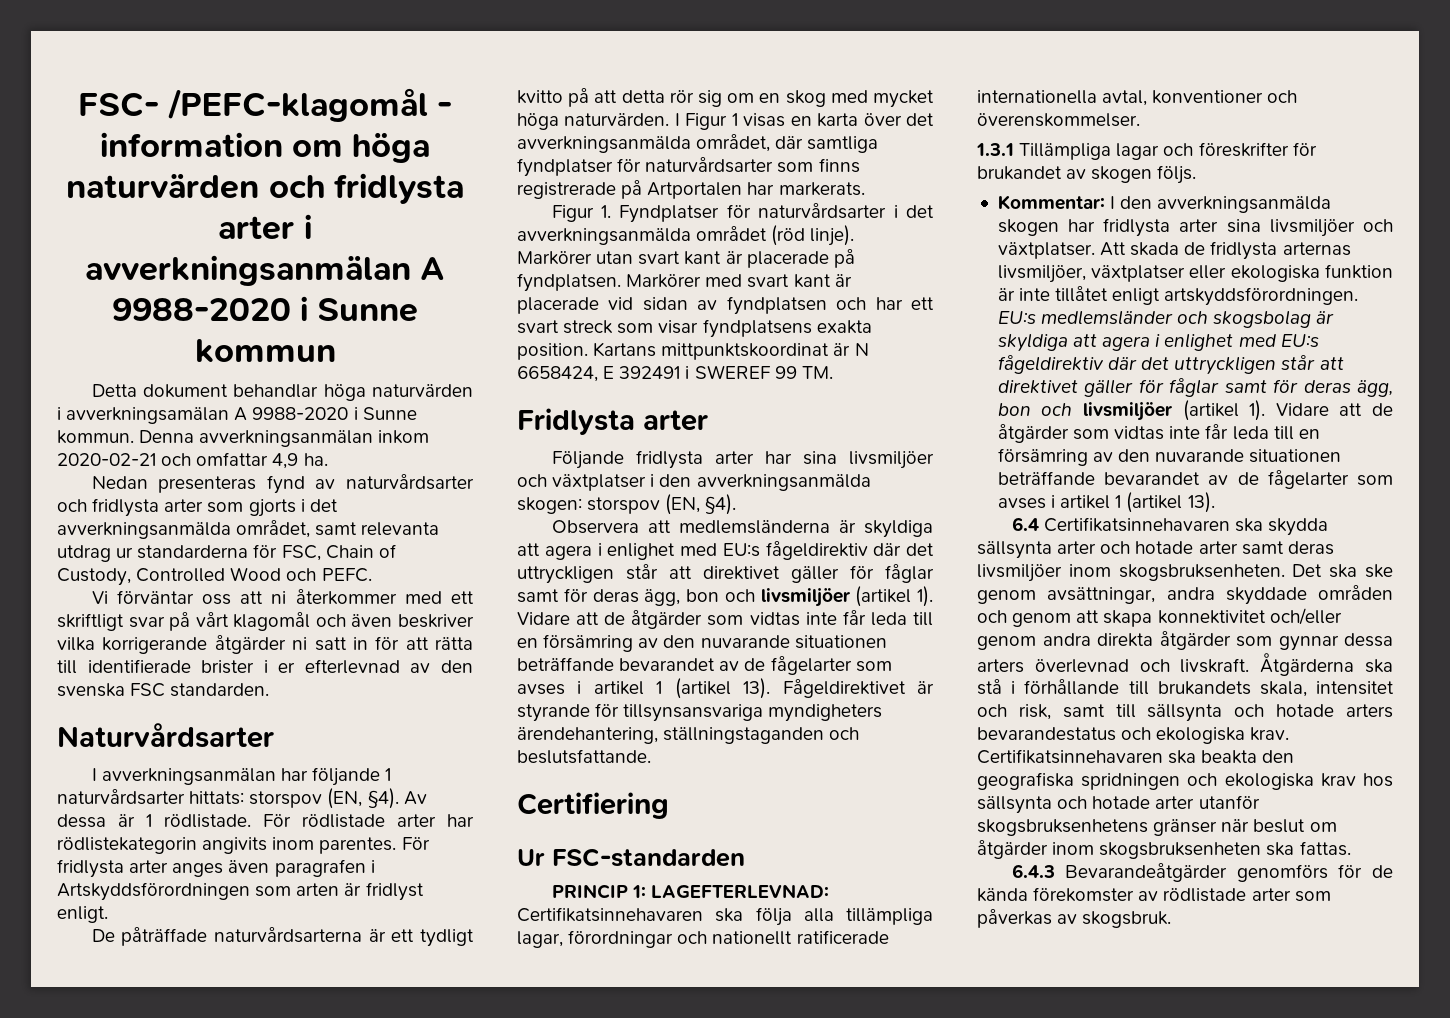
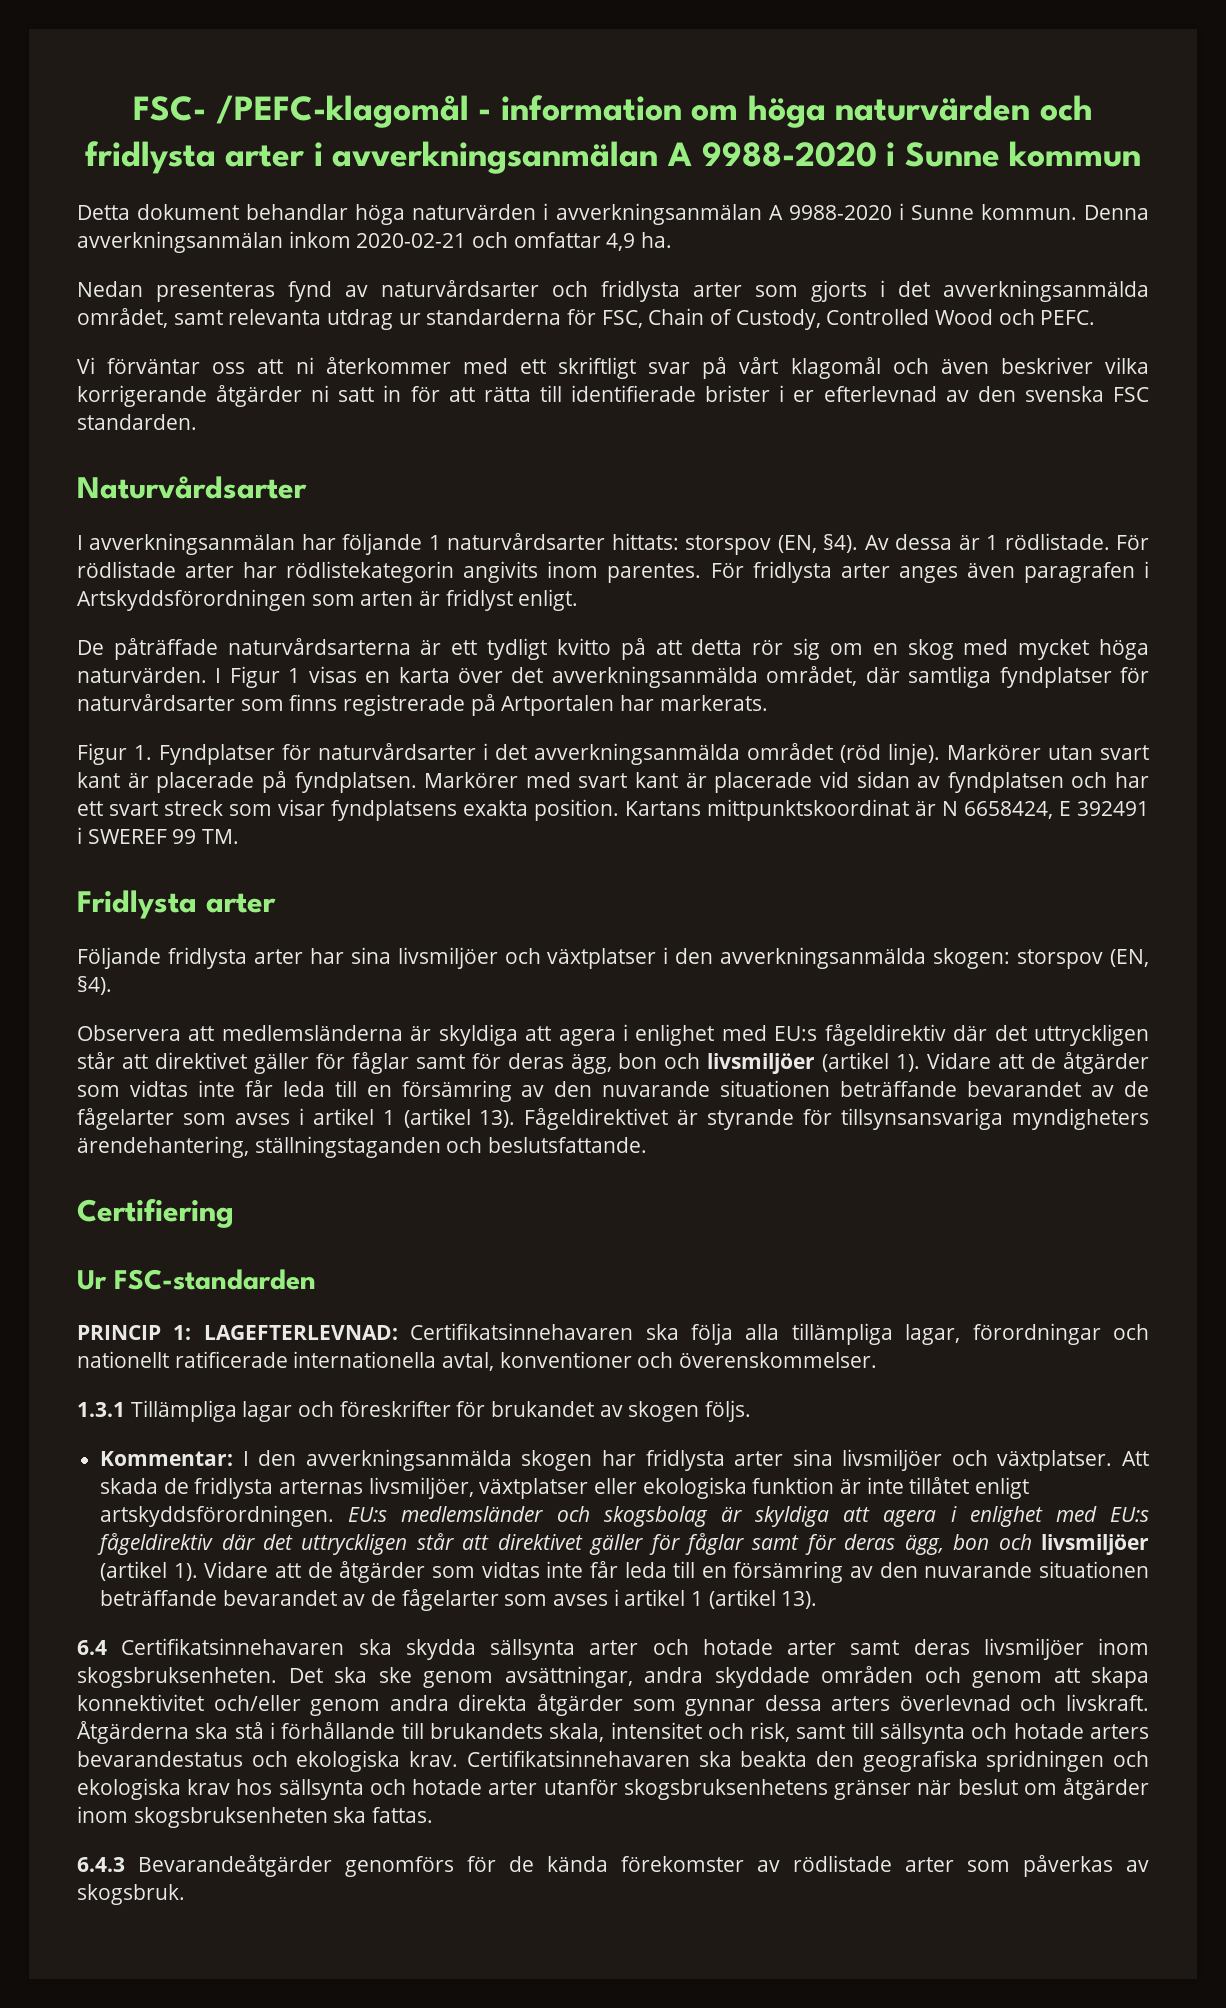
- Detta dokument behandlar höga naturvärden i avverkningsamälan A 9988-2020 i Sunne kommun.
+ Detta dokument behandlar höga naturvärden i avverkningsanmälan A 9988-2020 i Sunne kommun.

